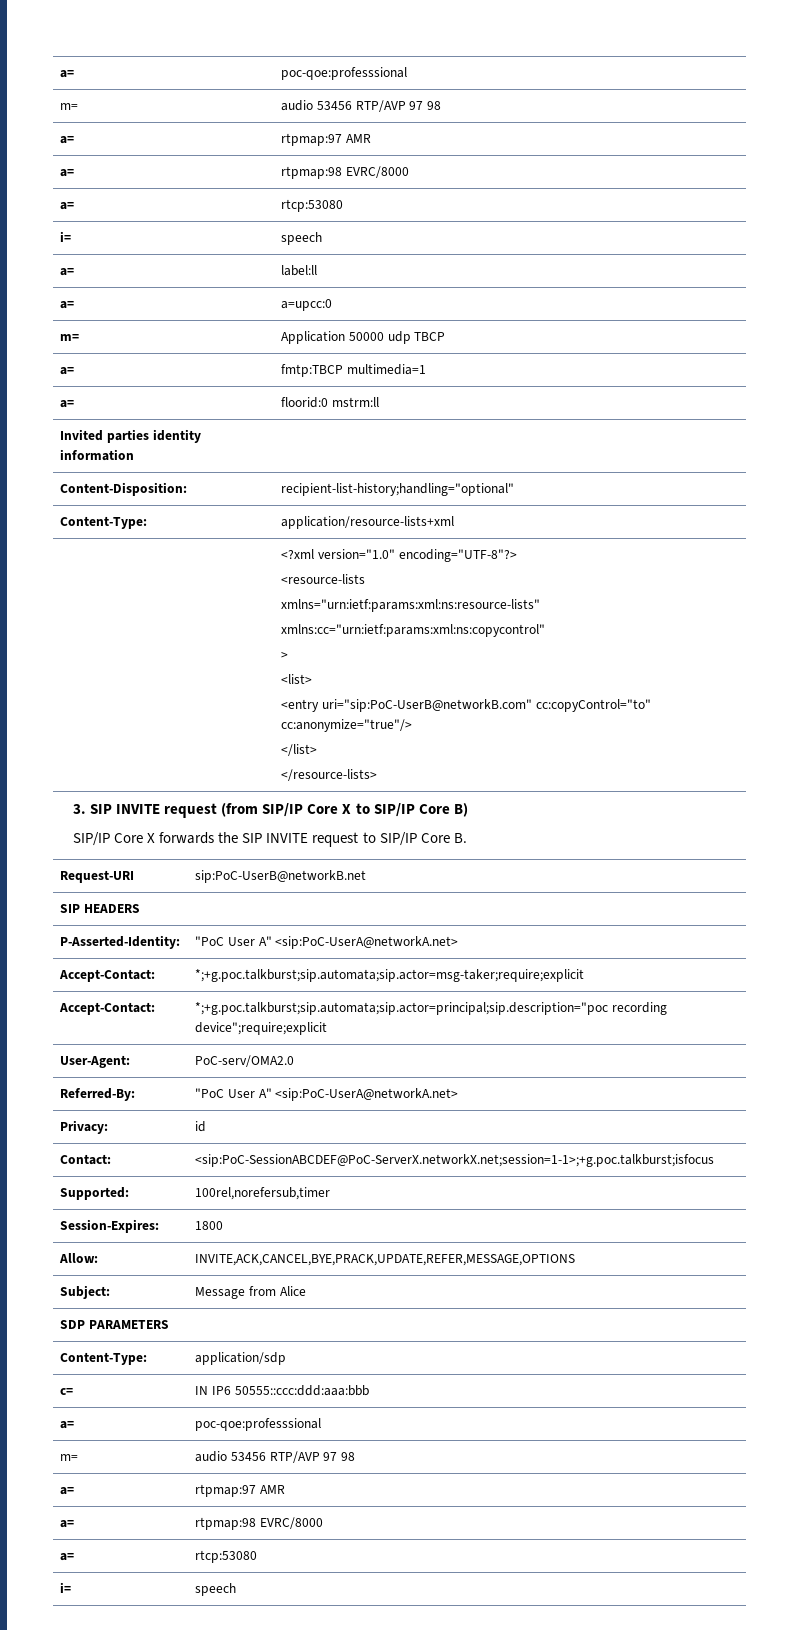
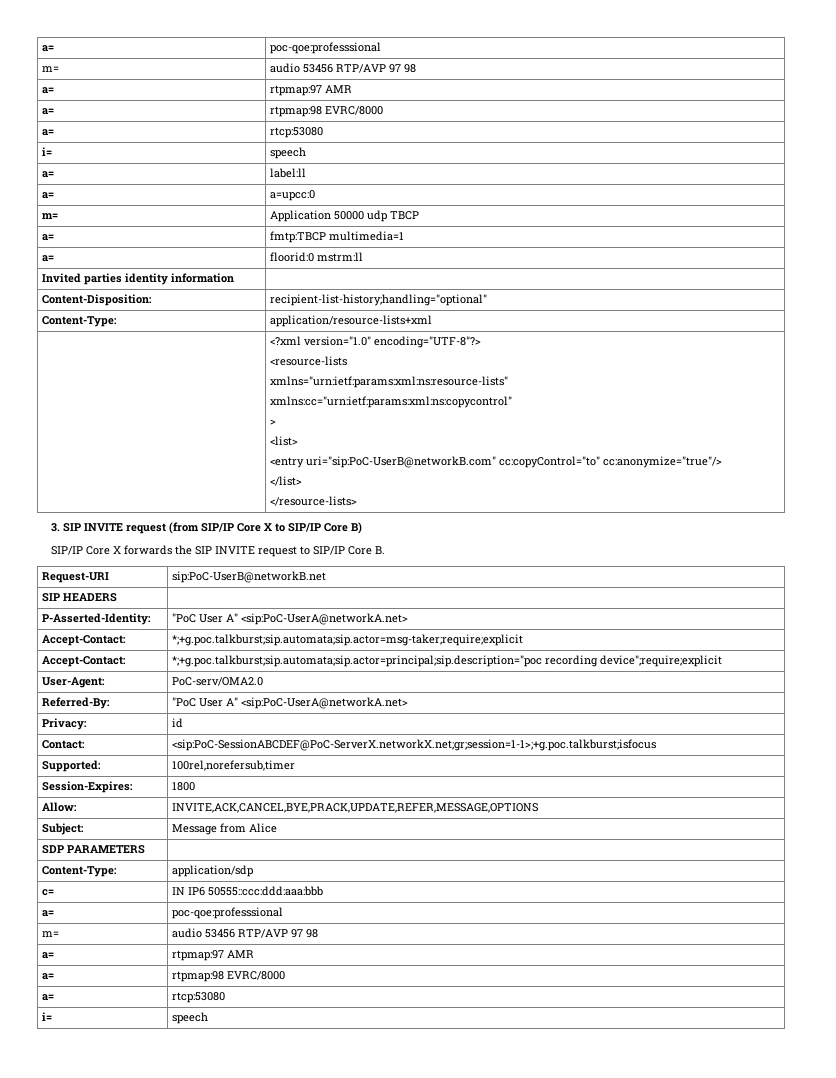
- Contact: | <sip:PoC-SessionABCDEF@PoC-ServerX.networkX.net;session=1-1>;+g.poc.talkburst;isfocus
+ Contact: | <sip:PoC-SessionABCDEF@PoC-ServerX.networkX.net;gr;session=1-1>;+g.poc.talkburst;isfocus

